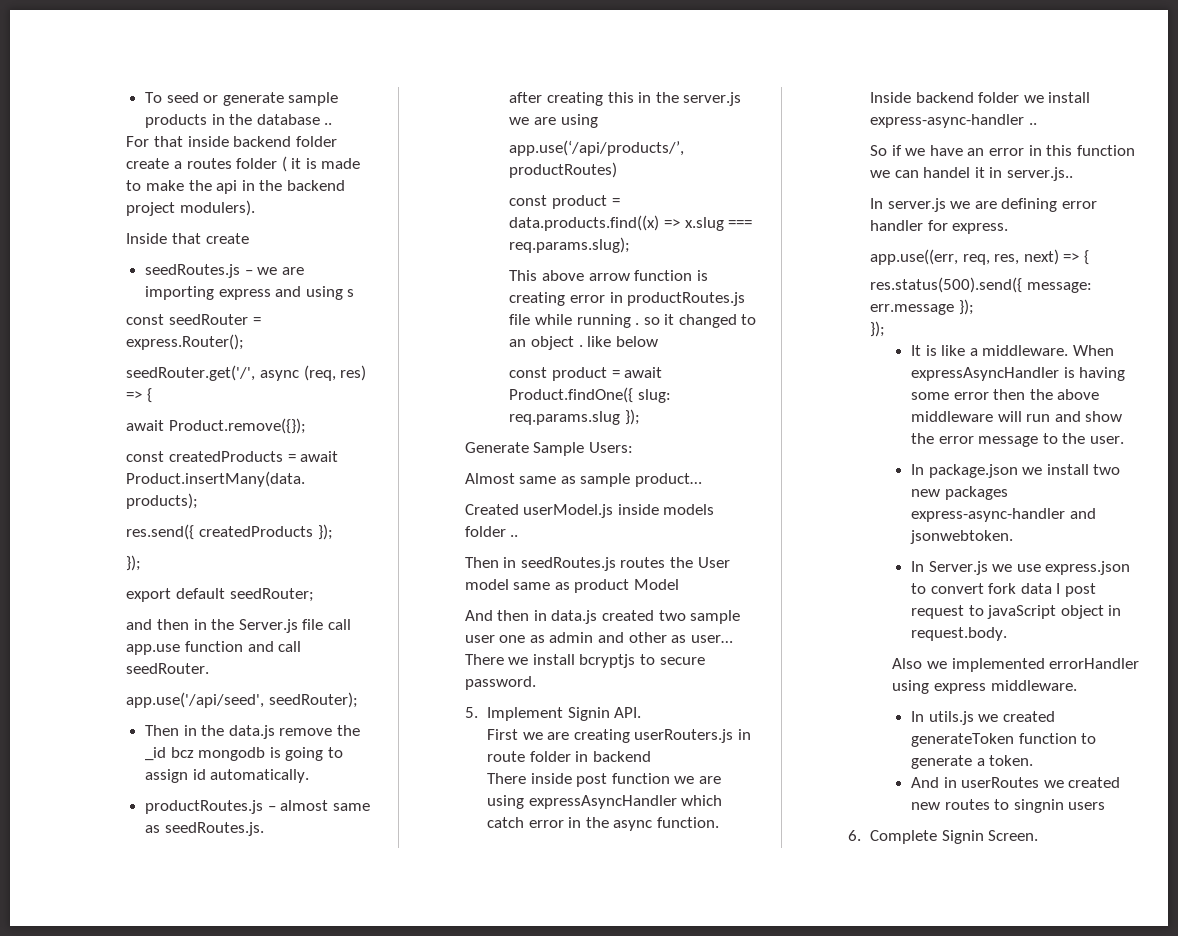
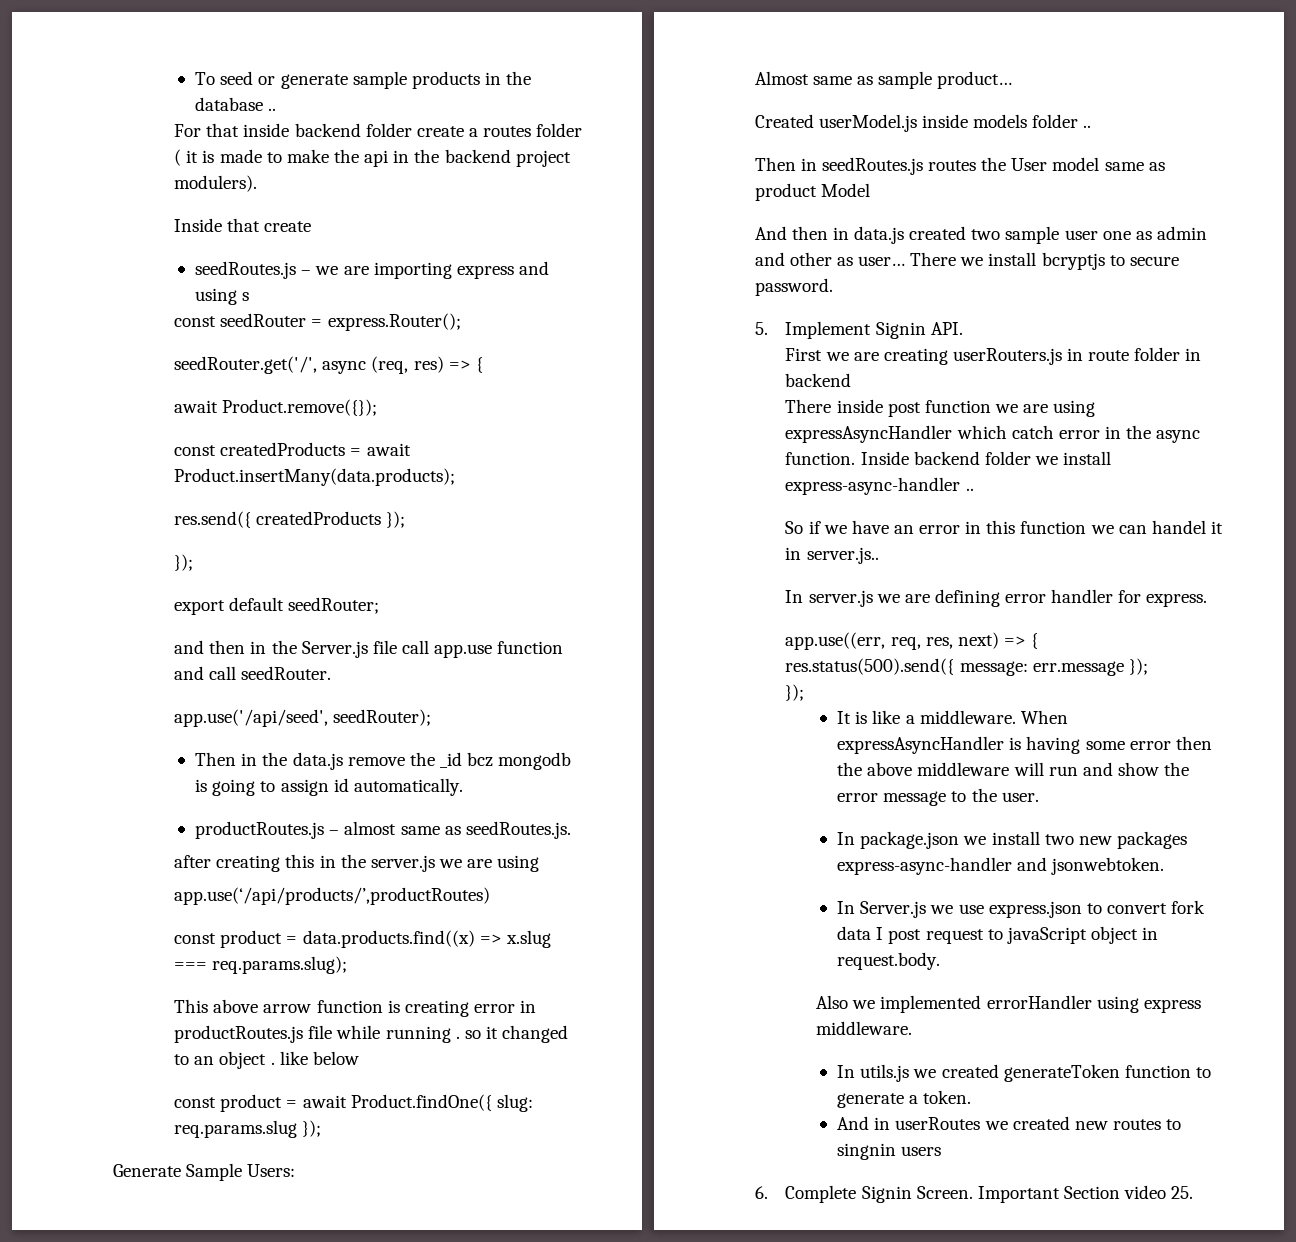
+ Important Section video 25.

